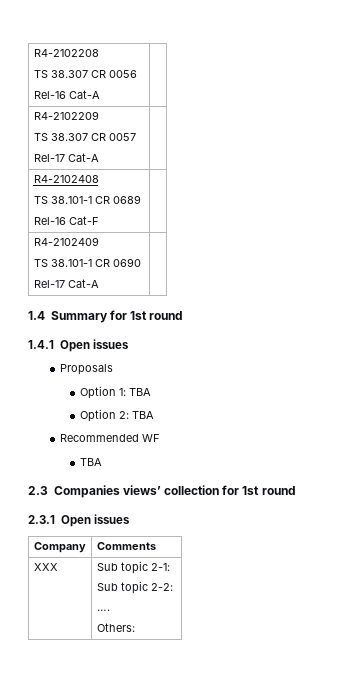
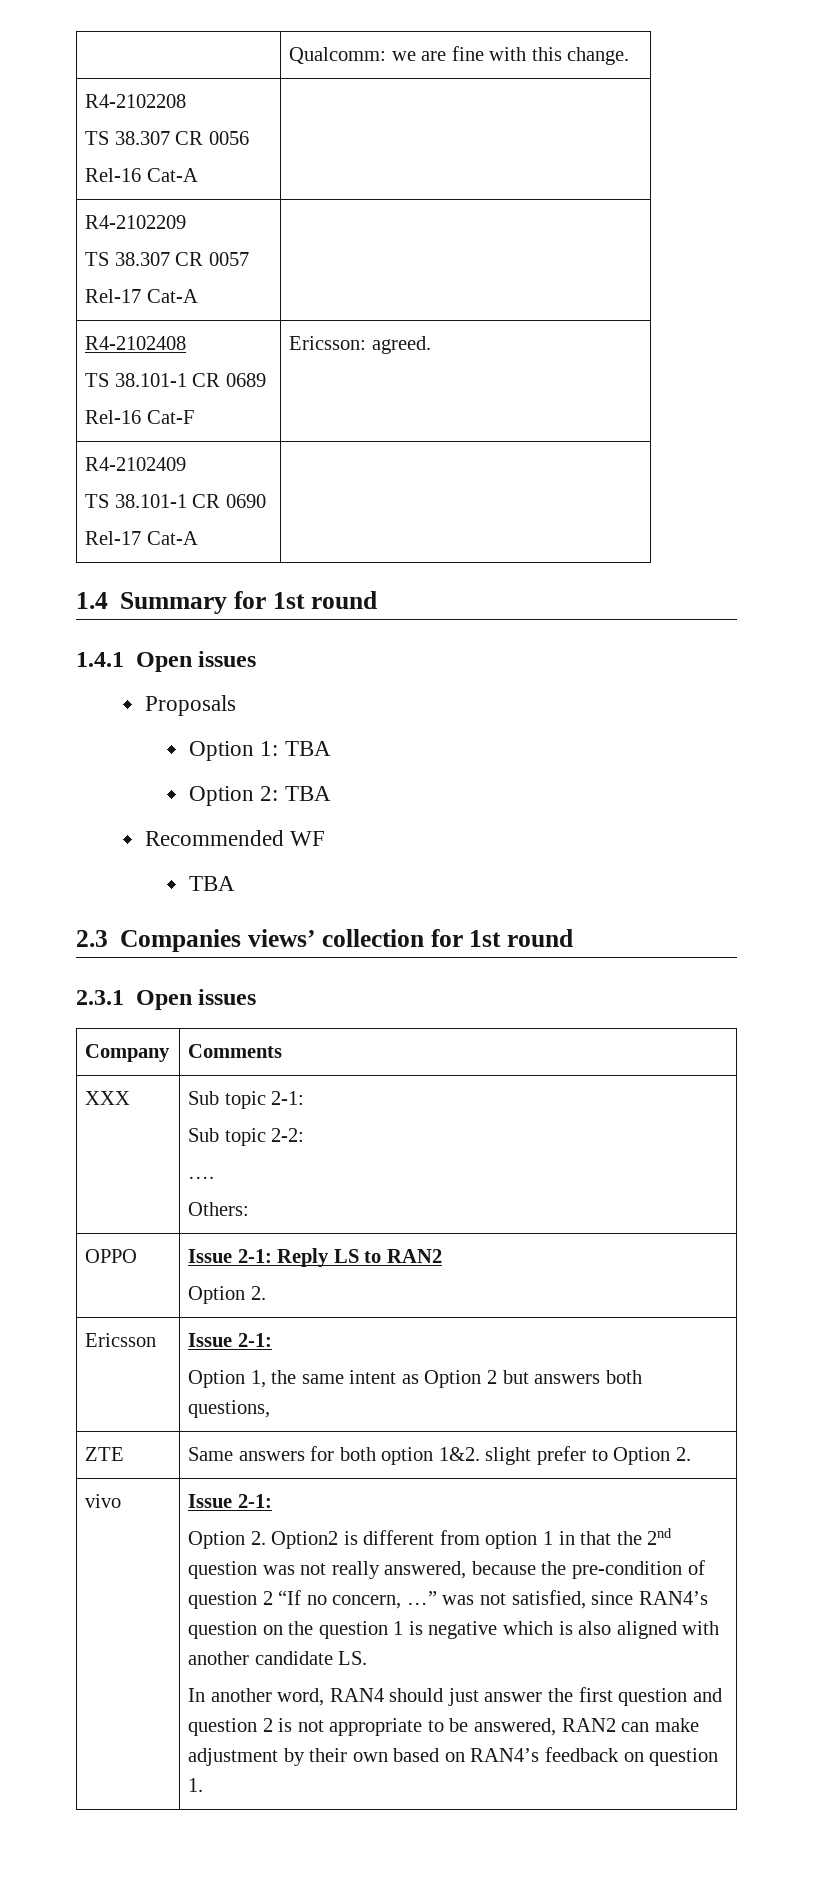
+ | Qualcomm: we are fine with this change.
  R4-2102408
  TS 38.101-1 CR 0689
- Rel-16 Cat-F |
+ Rel-16 Cat-F | Ericsson: agreed.
+ OPPO | Issue 2-1: Reply LS to RAN2
+ Option 2.
+ Ericsson | Issue 2-1:
+ Option 1, the same intent as Option 2 but answers both questions,
+ ZTE | Same answers for both option 1&2. slight prefer to Option 2.
+ vivo | Issue 2-1:
+ Option 2. Option2 is different from option 1 in that the 2nd question was not really answered, because the pre-condition of question 2 “If no concern, …” was not satisfied, since RAN4’s question on the question 1 is negative which is also aligned with another candidate LS.
+ In another word, RAN4 should just answer the first question and question 2 is not appropriate to be answered, RAN2 can make adjustment by their own based on RAN4’s feedback on question 1.

